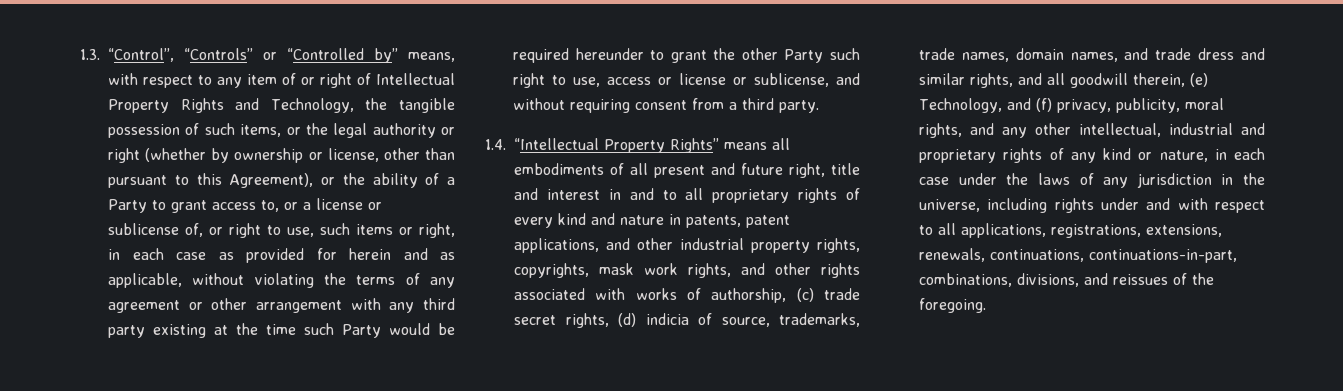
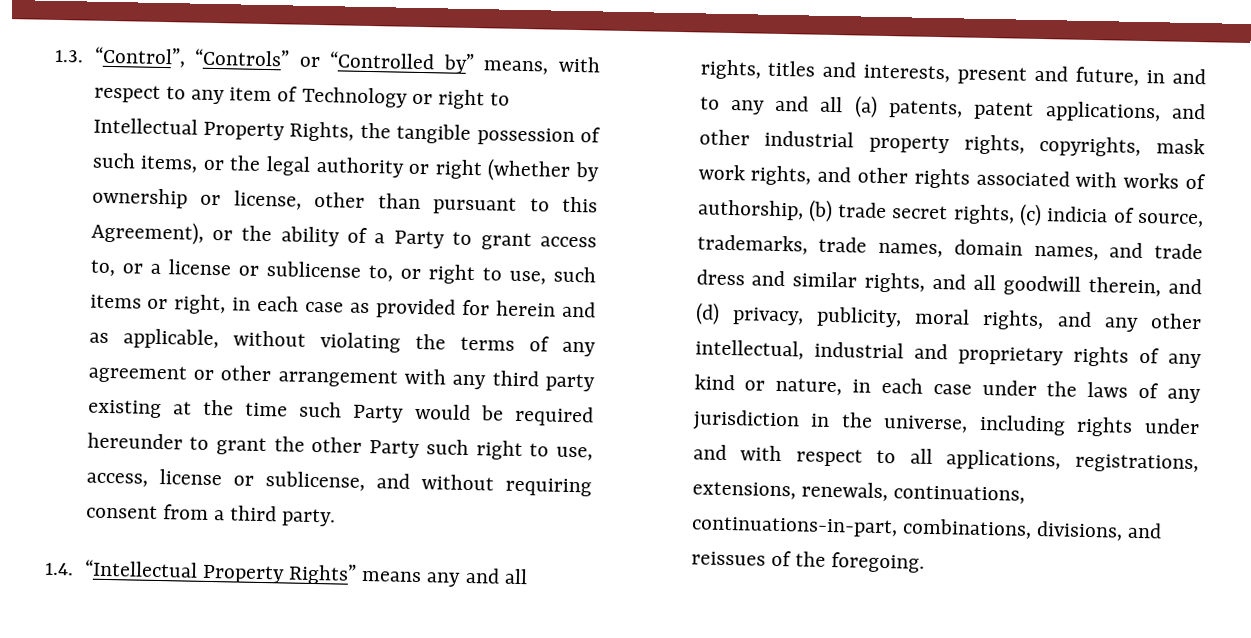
- 1.3. “Control”, “Controls” or “Controlled by” means, with respect to any item of or right of Intellectual Property Rights and Technology, the tangible possession of such items, or the legal authority or right (whether by ownership or license, other than pursuant to this Agreement), or the ability of a Party to grant access to, or a license or sublicense of, or right to use, such items or right, in each case as provided for herein and as applicable, without violating the terms of any agreement or other arrangement with any third party existing at the time such Party would be required hereunder to grant the other Party such right to use, access or license or sublicense, and without requiring consent from a third party.
+ 1.3. “Control”, “Controls” or “Controlled by” means, with respect to any item of Technology or right to Intellectual Property Rights, the tangible possession of such items, or the legal authority or right (whether by ownership or license, other than pursuant to this Agreement), or the ability of a Party to grant access to, or a license or sublicense to, or right to use, such items or right, in each case as provided for herein and as applicable, without violating the terms of any agreement or other arrangement with any third party existing at the time such Party would be required hereunder to grant the other Party such right to use, access, license or sublicense, and without requiring consent from a third party.
- 1.4. “Intellectual Property Rights” means all embodiments of all present and future right, title and interest in and to all proprietary rights of every kind and nature in patents, patent applications, and other industrial property rights, copyrights, mask work rights, and other rights associated with works of authorship, (c) trade secret rights, (d) indicia of source, trademarks, trade names, domain names, and trade dress and similar rights, and all goodwill therein, (e) Technology, and (f) privacy, publicity, moral rights, and any other intellectual, industrial and proprietary rights of any kind or nature, in each case under the laws of any jurisdiction in the universe, including rights under and with respect to all applications, registrations, extensions, renewals, continuations, continuations-in-part, combinations, divisions, and reissues of the foregoing.
+ 1.4. “Intellectual Property Rights” means any and all rights, titles and interests, present and future, in and to any and all (a) patents, patent applications, and other industrial property rights, copyrights, mask work rights, and other rights associated with works of authorship, (b) trade secret rights, (c) indicia of source, trademarks, trade names, domain names, and trade dress and similar rights, and all goodwill therein, and (d) privacy, publicity, moral rights, and any other intellectual, industrial and proprietary rights of any kind or nature, in each case under the laws of any jurisdiction in the universe, including rights under and with respect to all applications, registrations, extensions, renewals, continuations, continuations-in-part, combinations, divisions, and reissues of the foregoing.

